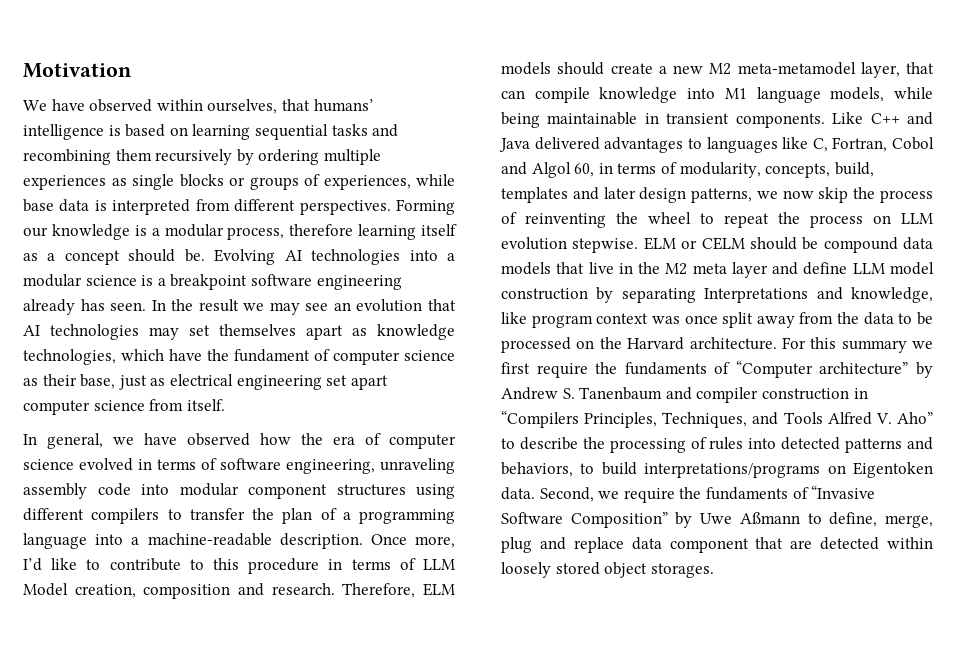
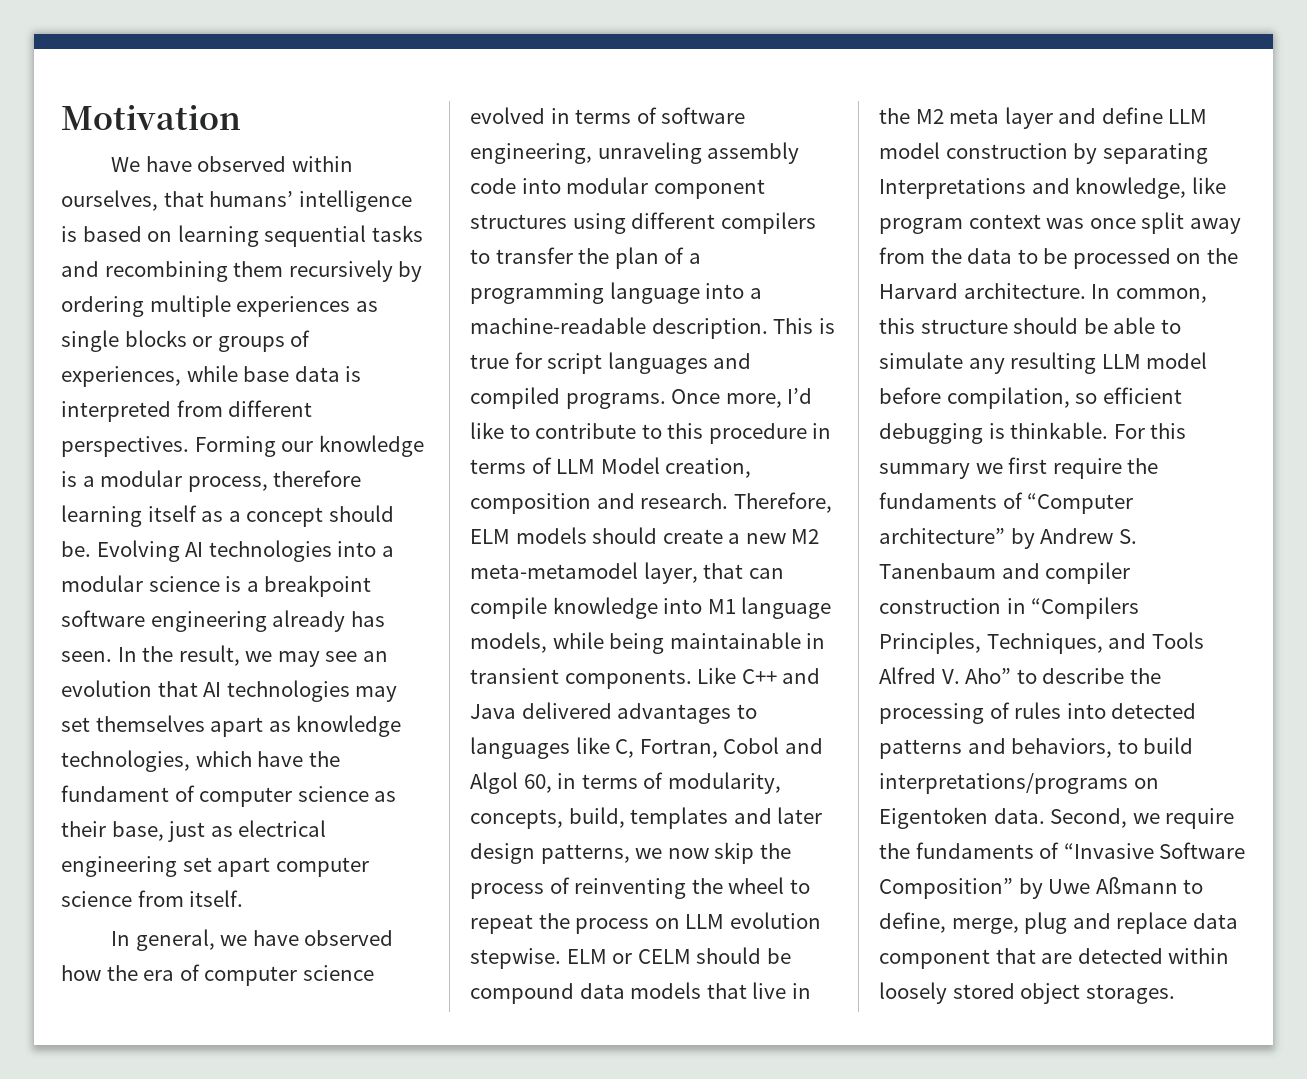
- In the result we may see an evolution that AI technologies may set themselves apart as knowledge technologies, which have the fundament of computer science as their base, just as electrical engineering set apart computer science from itself.
+ In the result, we may see an evolution that AI technologies may set themselves apart as knowledge technologies, which have the fundament of computer science as their base, just as electrical engineering set apart computer science from itself.
+ This is true for script languages and compiled programs.
+ In common, this structure should be able to simulate any resulting LLM model before compilation, so efficient debugging is thinkable.

